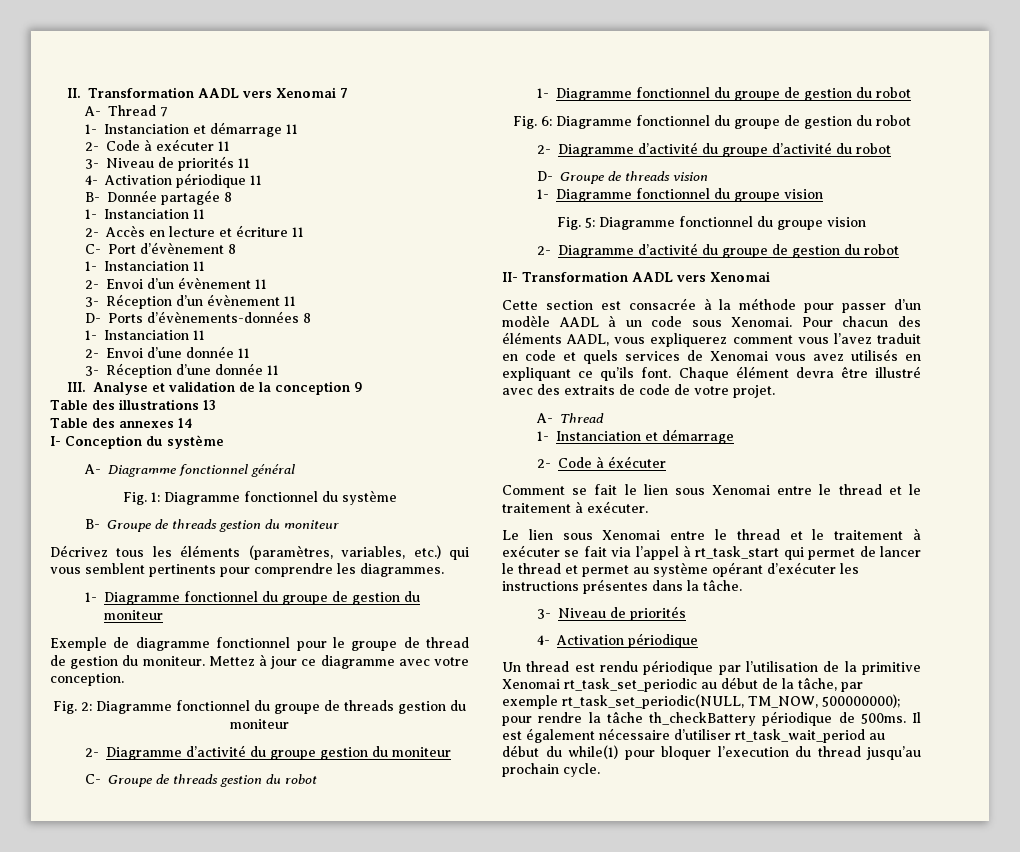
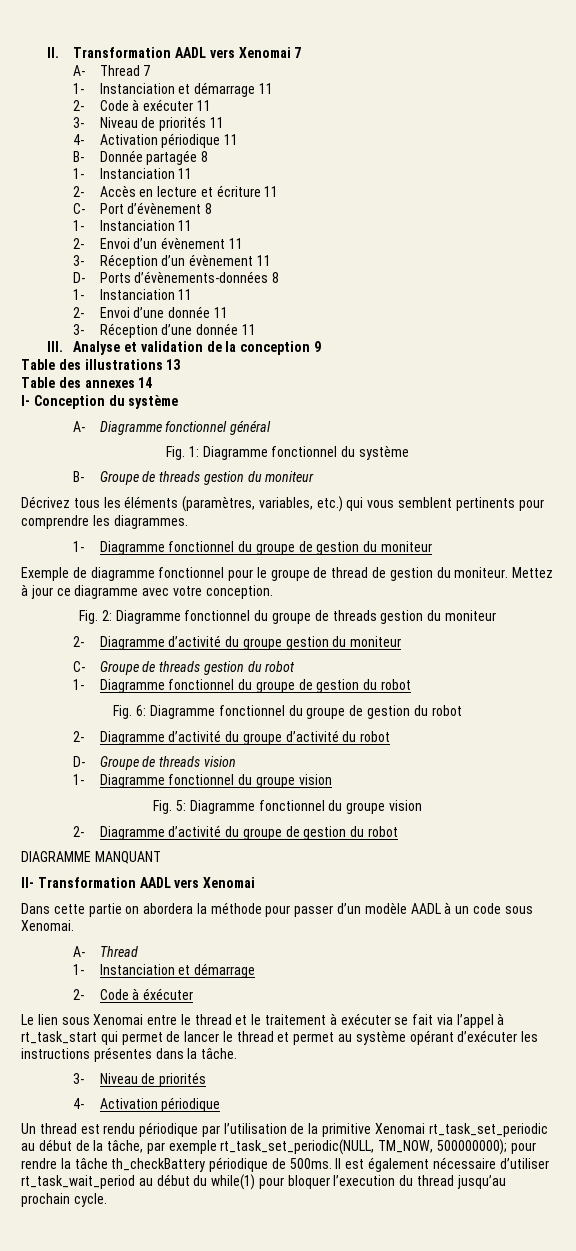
+ DIAGRAMME MANQUANT
- Cette section est consacrée à la méthode pour passer d’un modèle AADL à un code sous Xenomai. Pour chacun des éléments AADL, vous expliquerez comment vous l’avez traduit en code et quels services de Xenomai vous avez utilisés en expliquant ce qu’ils font. Chaque élément devra être illustré avec des extraits de code de votre projet.
+ Dans cette partie on abordera la méthode pour passer d’un modèle AADL à un code sous Xenomai.
- Comment se fait le lien sous Xenomai entre le thread et le traitement à exécuter.

